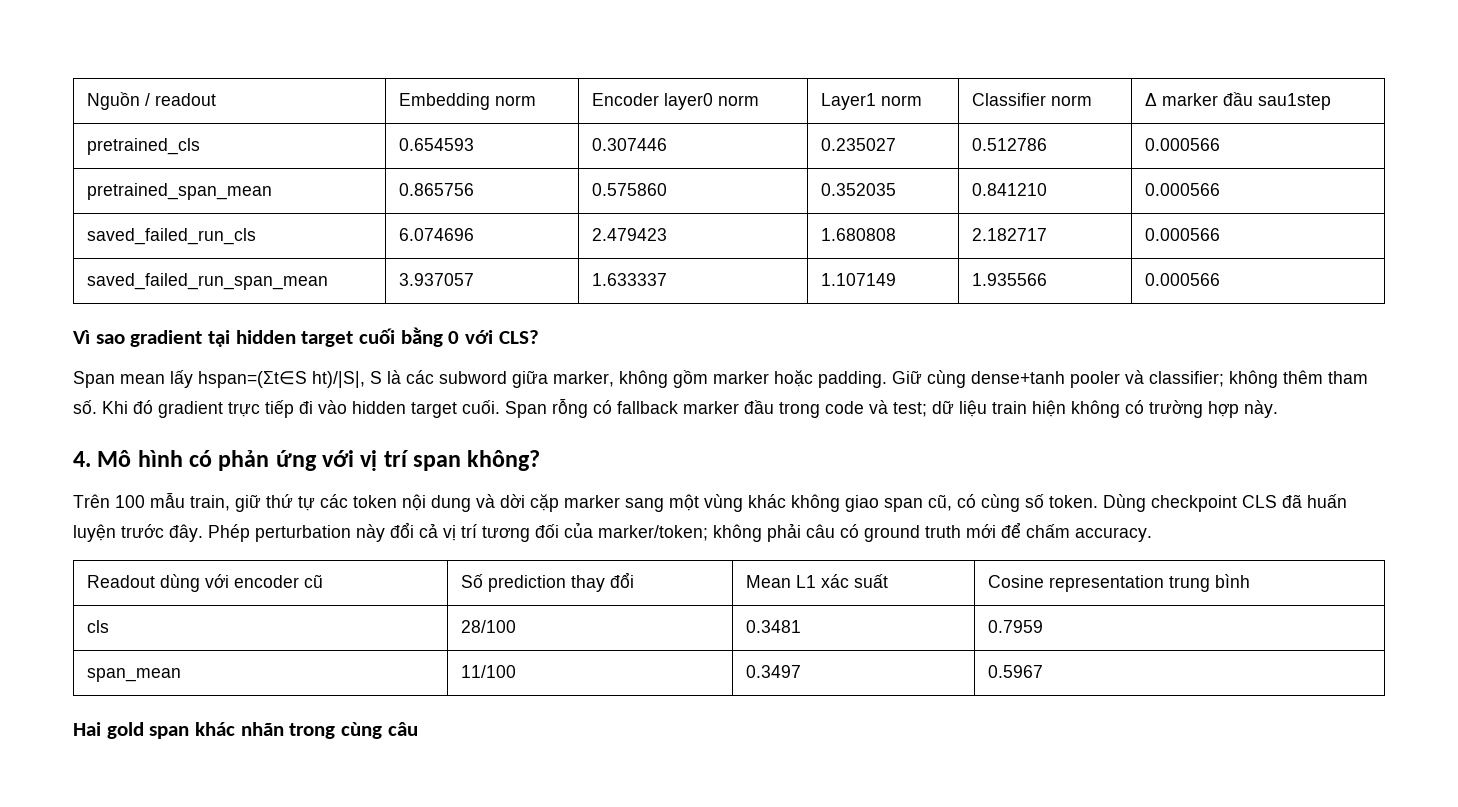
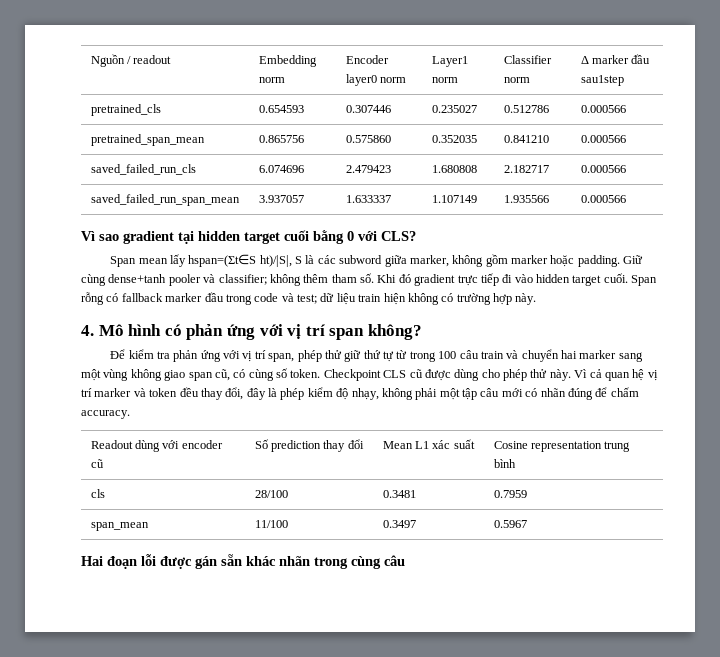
- Trên 100 mẫu train, giữ thứ tự các token nội dung và dời cặp marker sang một vùng khác không giao span cũ, có cùng số token.
+ Để kiểm tra phản ứng với vị trí span, phép thử giữ thứ tự từ trong 100 câu train và chuyển hai marker sang một vùng không giao span cũ, có cùng số token.
- Dùng checkpoint CLS đã huấn luyện trước đây. Phép perturbation này đổi cả vị trí tương đối của marker/token; không phải câu có ground truth mới để chấm accuracy.
+ Checkpoint CLS cũ được dùng cho phép thử này. Vì cả quan hệ vị trí marker và token đều thay đổi, đây là phép kiểm độ nhạy, không phải một tập câu mới có nhãn đúng để chấm accuracy.
- Hai gold span khác nhãn trong cùng câu
+ Hai đoạn lỗi được gán sẵn khác nhãn trong cùng câu

